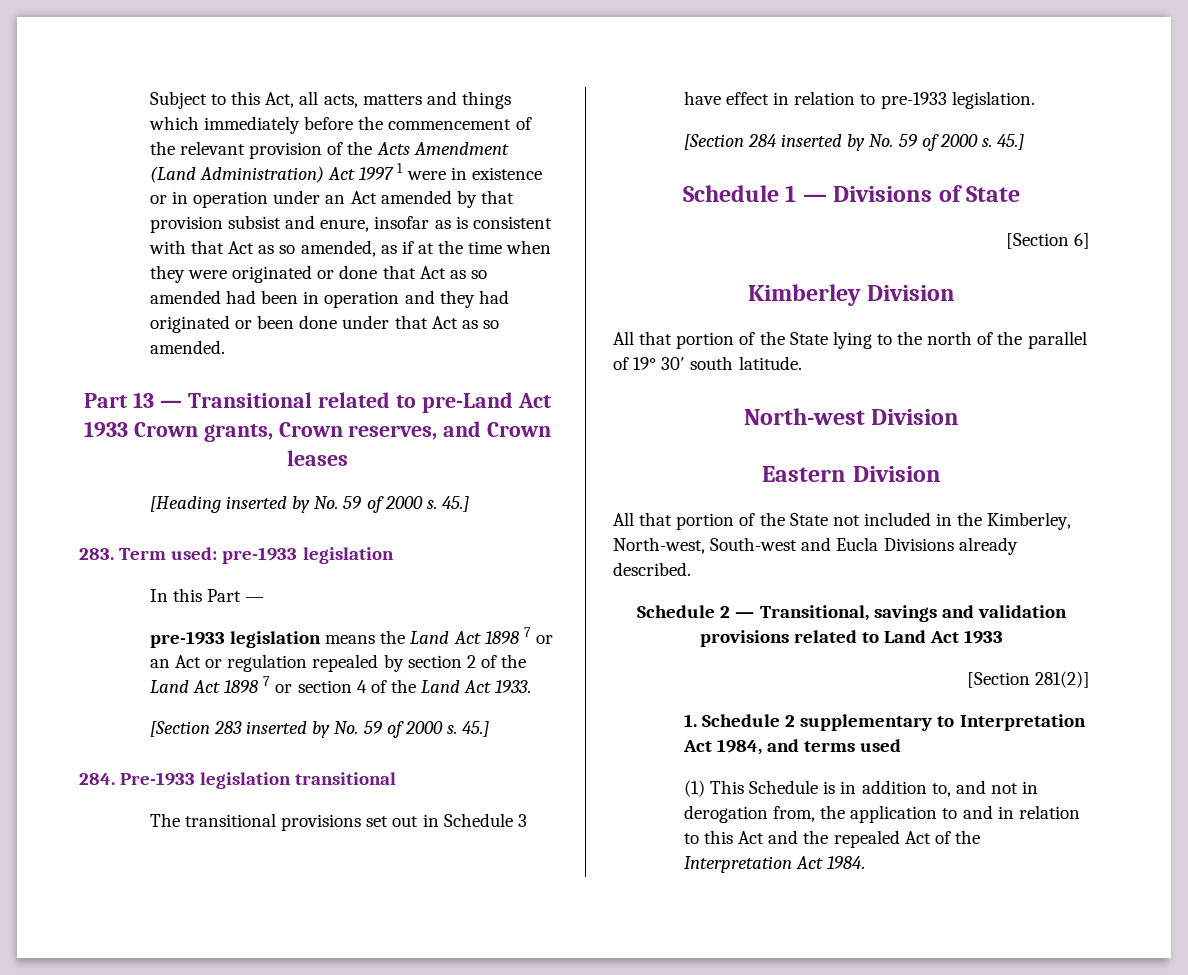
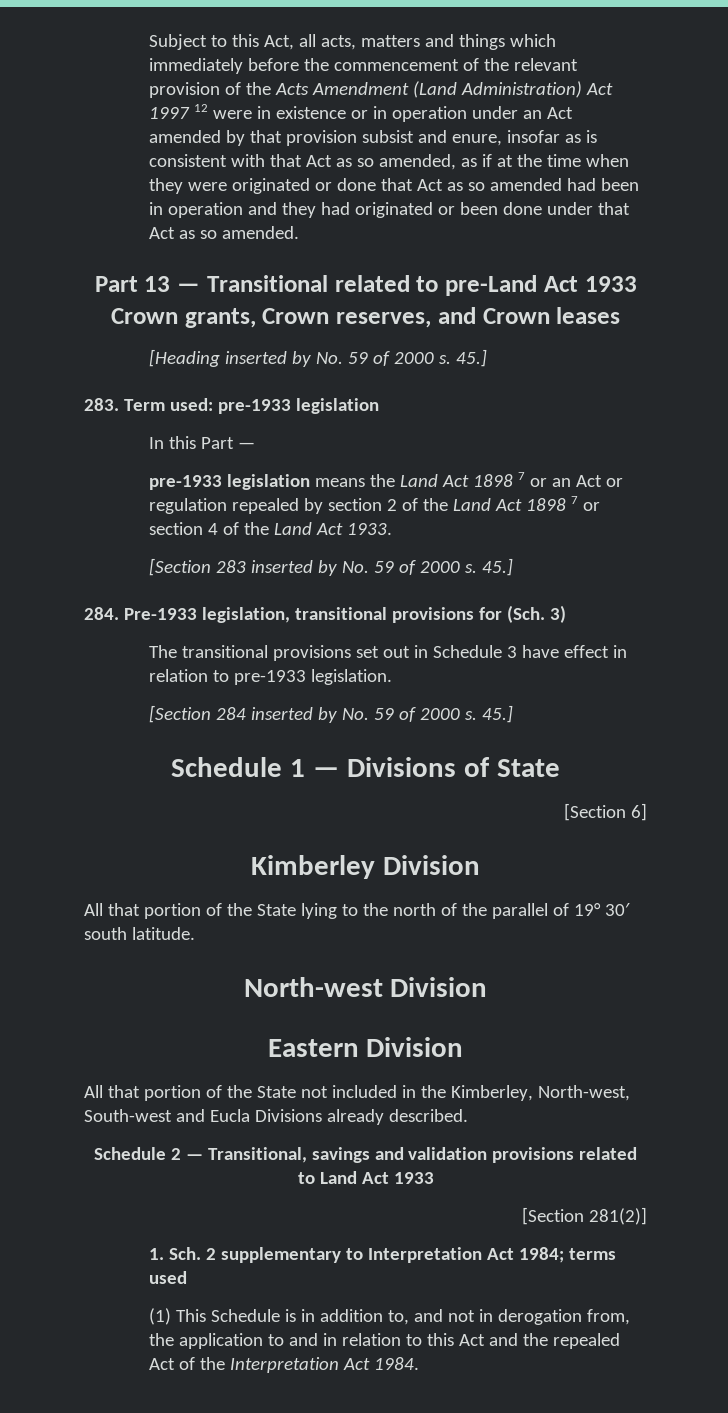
- Subject to this Act, all acts, matters and things which immediately before the commencement of the relevant provision of the Acts Amendment (Land Administration) Act 1997 1 were in existence or in operation under an Act amended by that provision subsist and enure, insofar as is consistent with that Act as so amended, as if at the time when they were originated or done that Act as so amended had been in operation and they had originated or been done under that Act as so amended.
+ Subject to this Act, all acts, matters and things which immediately before the commencement of the relevant provision of the Acts Amendment (Land Administration) Act 1997 12 were in existence or in operation under an Act amended by that provision subsist and enure, insofar as is consistent with that Act as so amended, as if at the time when they were originated or done that Act as so amended had been in operation and they had originated or been done under that Act as so amended.
- 284. Pre-1933 legislation transitional
+ 284. Pre-1933 legislation, transitional provisions for (Sch. 3)
- 1. Schedule 2 supplementary to Interpretation Act 1984, and terms used
+ 1. Sch. 2 supplementary to Interpretation Act 1984; terms used

